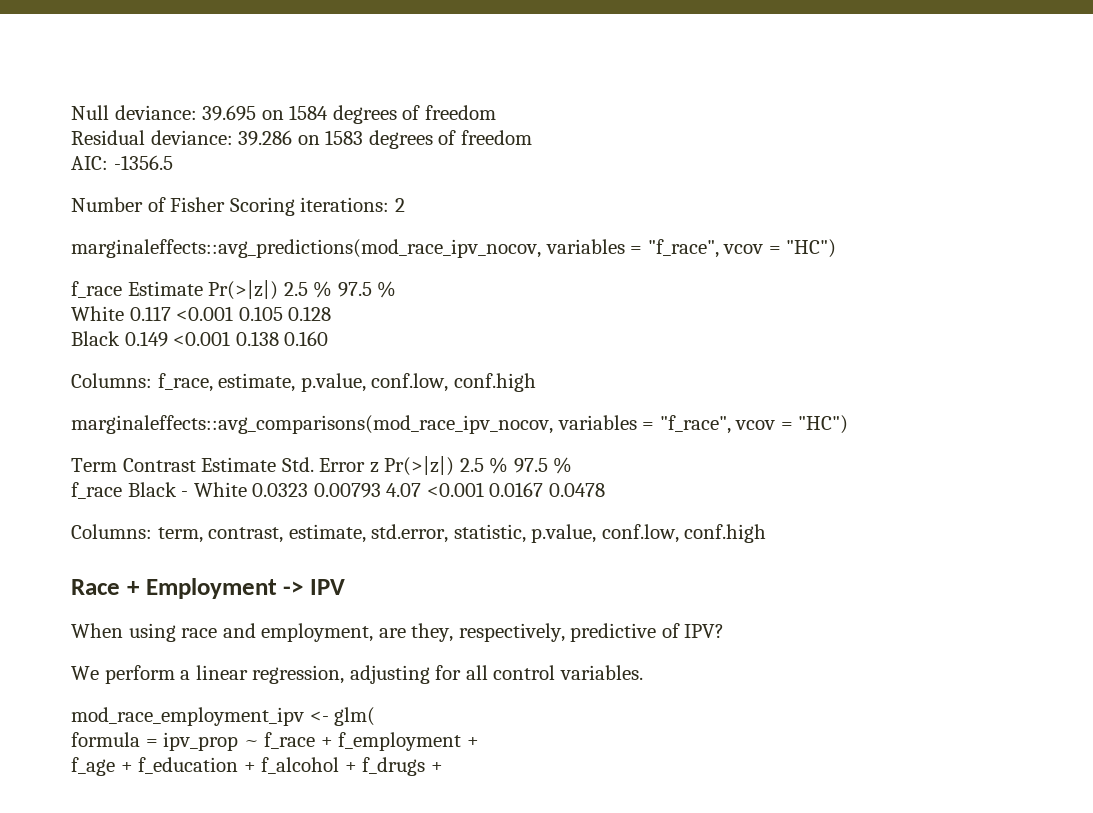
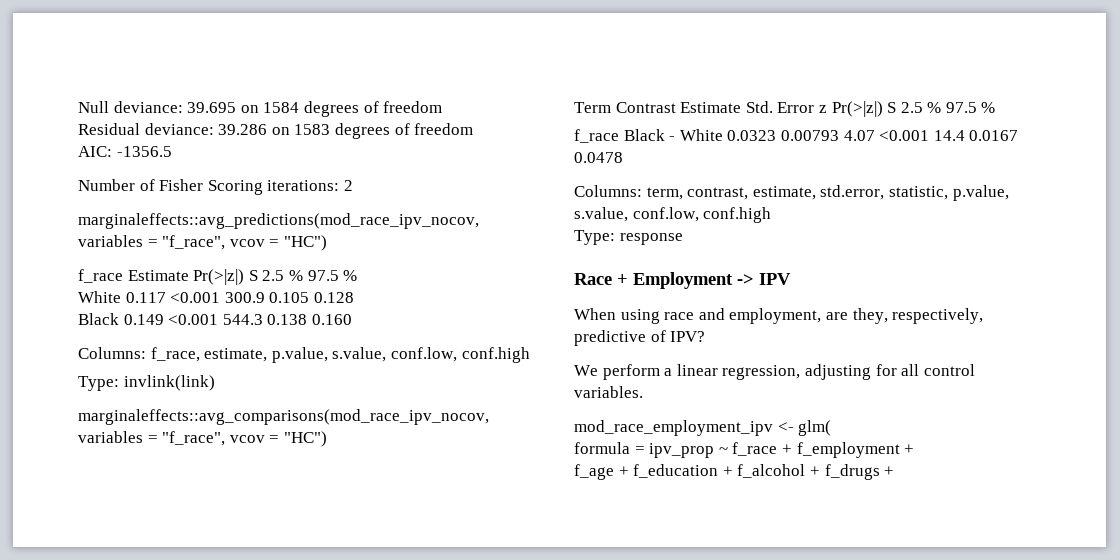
- f_race Estimate Pr(>|z|) 2.5 % 97.5 %
+ f_race Estimate Pr(>|z|) S 2.5 % 97.5 %
- White 0.117 <0.001 0.105 0.128
+ White 0.117 <0.001 300.9 0.105 0.128
- Black 0.149 <0.001 0.138 0.160
+ Black 0.149 <0.001 544.3 0.138 0.160
- Columns: f_race, estimate, p.value, conf.low, conf.high
+ Columns: f_race, estimate, p.value, s.value, conf.low, conf.high
+ Type: invlink(link)
- Term Contrast Estimate Std. Error z Pr(>|z|) 2.5 % 97.5 %
+ Term Contrast Estimate Std. Error z Pr(>|z|) S 2.5 % 97.5 %
- f_race Black - White 0.0323 0.00793 4.07 <0.001 0.0167 0.0478
+ f_race Black - White 0.0323 0.00793 4.07 <0.001 14.4 0.0167 0.0478
- Columns: term, contrast, estimate, std.error, statistic, p.value, conf.low, conf.high
+ Columns: term, contrast, estimate, std.error, statistic, p.value, s.value, conf.low, conf.high
+ Type: response

